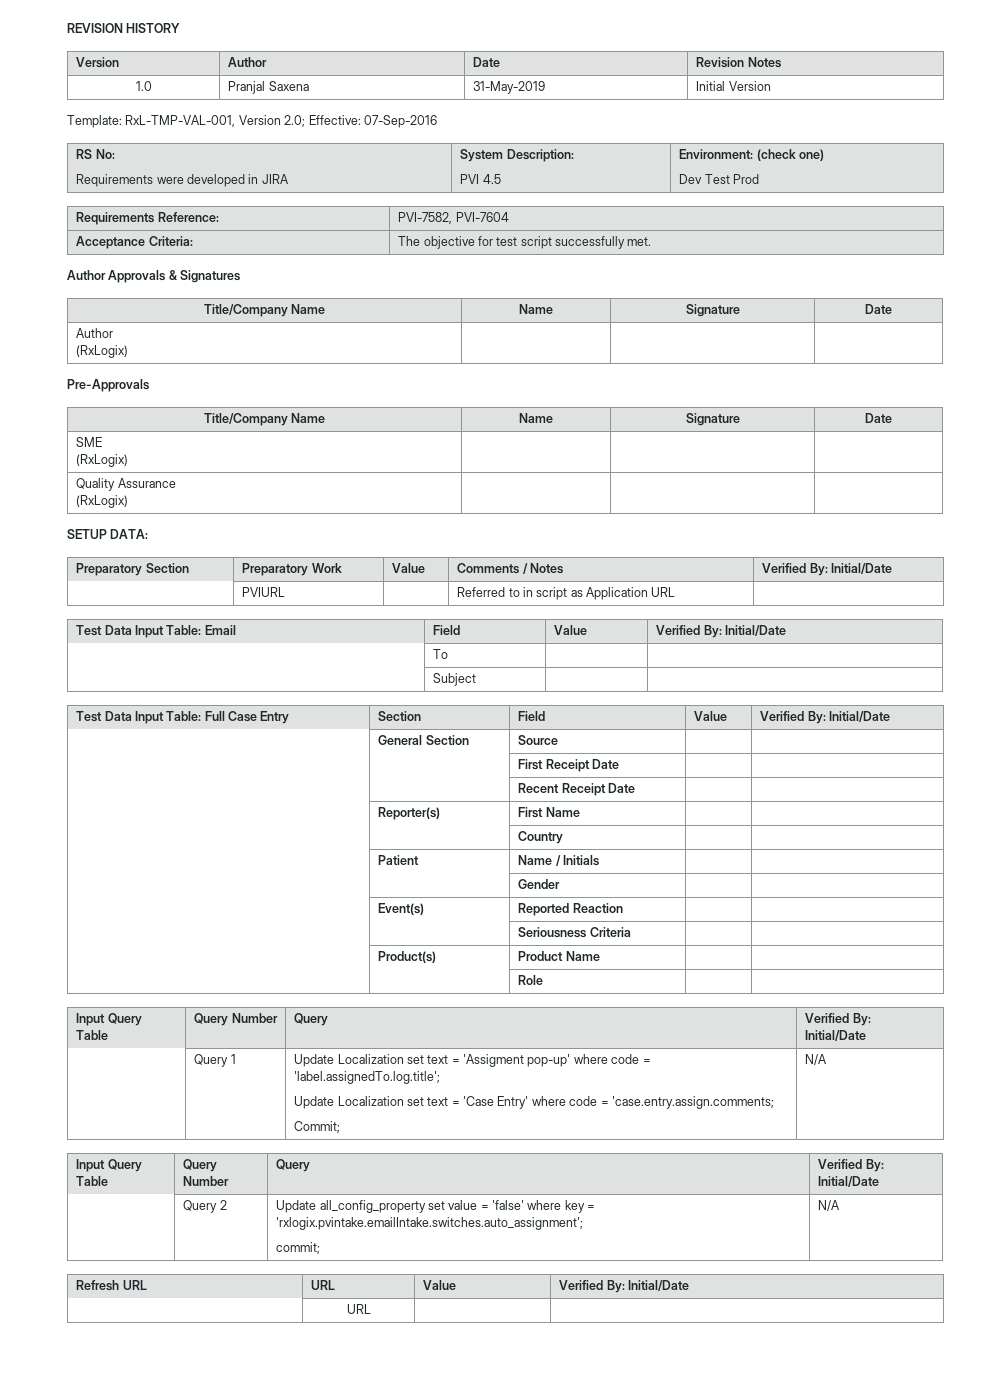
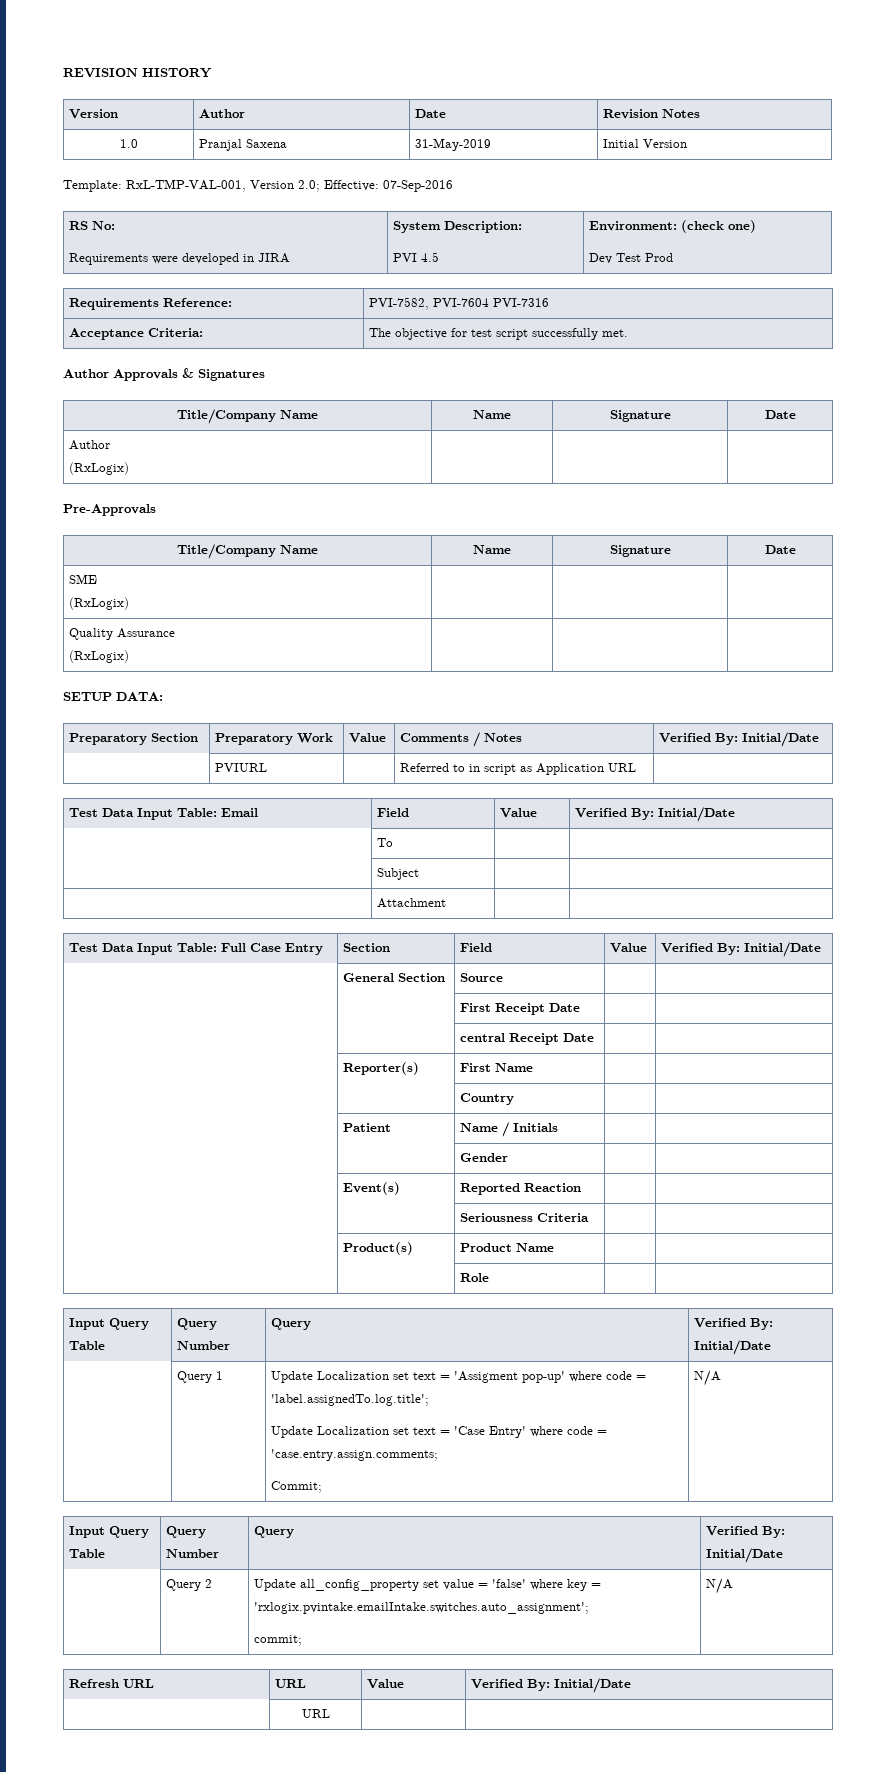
- Requirements Reference: | PVI-7582, PVI-7604
+ Requirements Reference: | PVI-7582, PVI-7604 PVI-7316
+ | Attachment | |
- | | Recent Receipt Date | |
+ | | central Receipt Date | |

